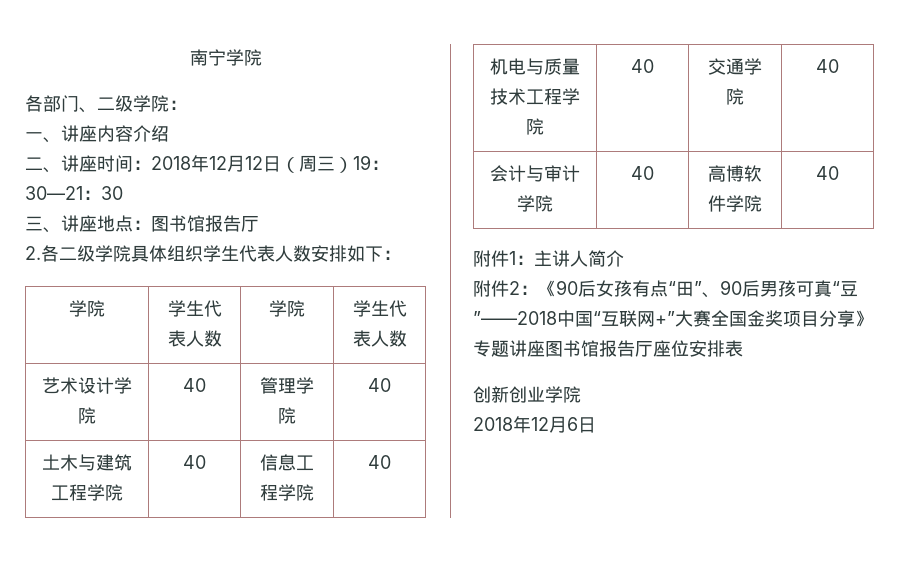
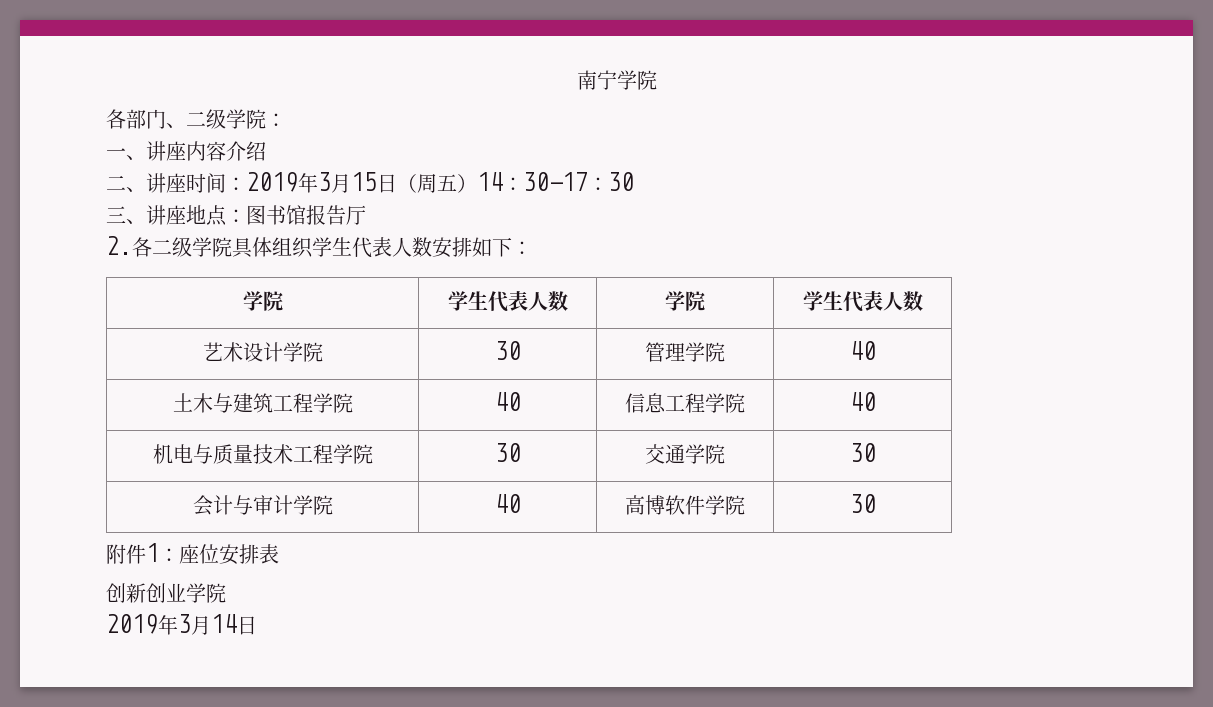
- 二、讲座时间：2018年12月12日（周三）19：30—21：30
+ 二、讲座时间：2019年3月15日（周五）14：30—17：30
- 艺术设计学院 | 40 | 管理学院 | 40
+ 艺术设计学院 | 30 | 管理学院 | 40
- 机电与质量技术工程学院 | 40 | 交通学院 | 40
+ 机电与质量技术工程学院 | 30 | 交通学院 | 30
- 会计与审计学院 | 40 | 高博软件学院 | 40
+ 会计与审计学院 | 40 | 高博软件学院 | 30
- 附件1：主讲人简介
- 附件2：《90后女孩有点“田”、90后男孩可真“豆”——2018中国“互联网+”大赛全国金奖项目分享》专题讲座图书馆报告厅座位安排表
+ 附件1：座位安排表
- 2018年12月6日
+ 2019年3月14日

